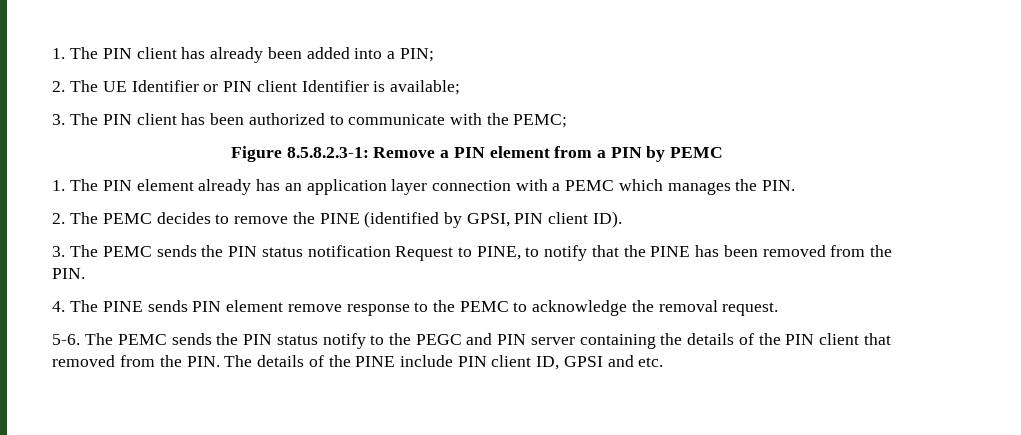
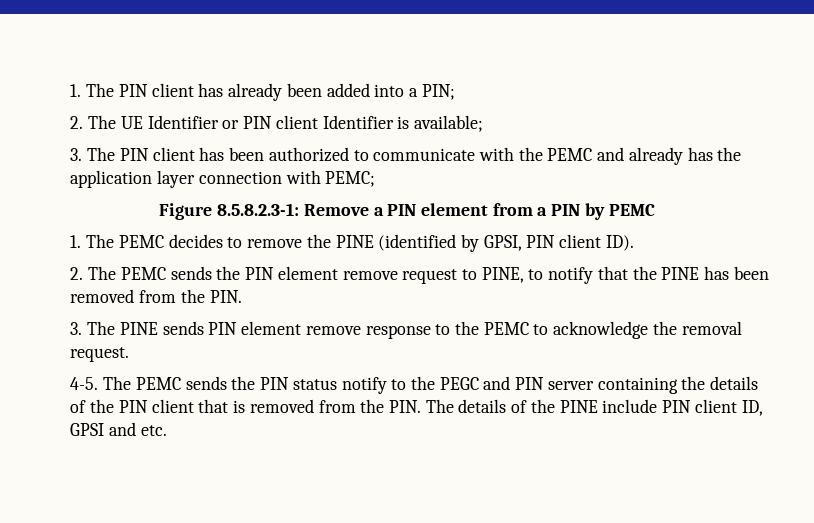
- 3. The PIN client has been authorized to communicate with the PEMC;
+ 3. The PIN client has been authorized to communicate with the PEMC and already has the application layer connection with PEMC;
- 1. The PIN element already has an application layer connection with a PEMC which manages the PIN.
- 2. The PEMC decides to remove the PINE (identified by GPSI, PIN client ID).
+ 1. The PEMC decides to remove the PINE (identified by GPSI, PIN client ID).
- 3. The PEMC sends the PIN status notification Request to PINE, to notify that the PINE has been removed from the PIN.
+ 2. The PEMC sends the PIN element remove request to PINE, to notify that the PINE has been removed from the PIN.
- 4. The PINE sends PIN element remove response to the PEMC to acknowledge the removal request.
+ 3. The PINE sends PIN element remove response to the PEMC to acknowledge the removal request.
- 5-6.
+ 4-5.
- The PEMC sends the PIN status notify to the PEGC and PIN server containing the details of the PIN client that removed from the PIN. The details of the PINE include PIN client ID, GPSI and etc.
+ The PEMC sends the PIN status notify to the PEGC and PIN server containing the details of the PIN client that is removed from the PIN. The details of the PINE include PIN client ID, GPSI and etc.

